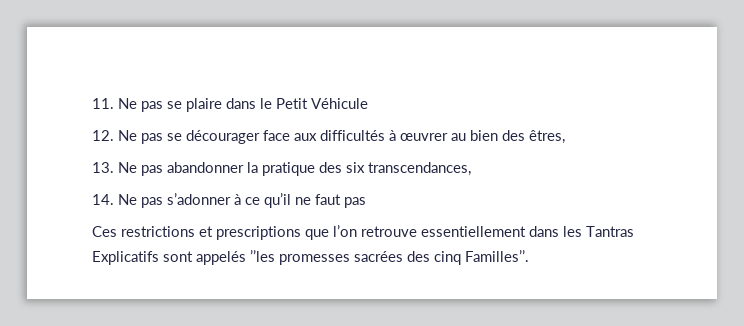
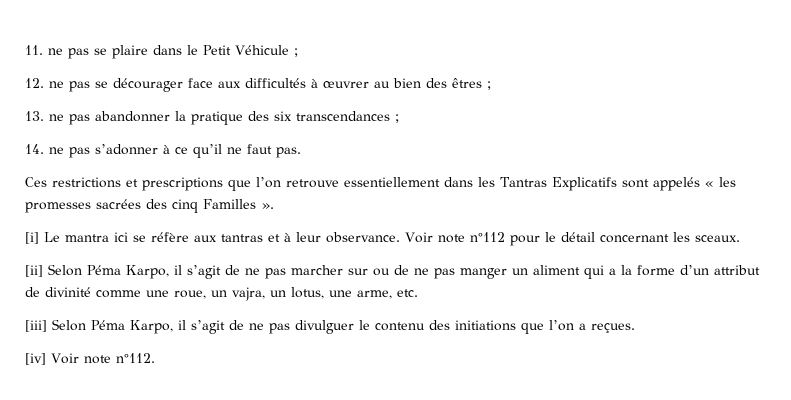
- 11. Ne pas se plaire dans le Petit Véhicule
+ 11. ne pas se plaire dans le Petit Véhicule ;
- 12. Ne pas se décourager face aux difficultés à œuvrer au bien des êtres,
+ 12. ne pas se décourager face aux difficultés à œuvrer au bien des êtres ;
- 13. Ne pas abandonner la pratique des six transcendances,
+ 13. ne pas abandonner la pratique des six transcendances ;
- 14. Ne pas s’adonner à ce qu’il ne faut pas
+ 14. ne pas s’adonner à ce qu’il ne faut pas.
- Ces restrictions et prescriptions que l’on retrouve essentiellement dans les Tantras Explicatifs sont appelés ’’les promesses sacrées des cinq Familles’’.
+ Ces restrictions et prescriptions que l’on retrouve essentiellement dans les Tantras Explicatifs sont appelés « les promesses sacrées des cinq Familles ».
+ [i] Le mantra ici se réfère aux tantras et à leur observance. Voir note n°112 pour le détail concernant les sceaux.
+ [ii] Selon Péma Karpo, il s’agit de ne pas marcher sur ou de ne pas manger un aliment qui a la forme d’un attribut de divinité comme une roue, un vajra, un lotus, une arme, etc.
+ [iii] Selon Péma Karpo, il s’agit de ne pas divulguer le contenu des initiations que l’on a reçues.
+ [iv] Voir note n°112.

